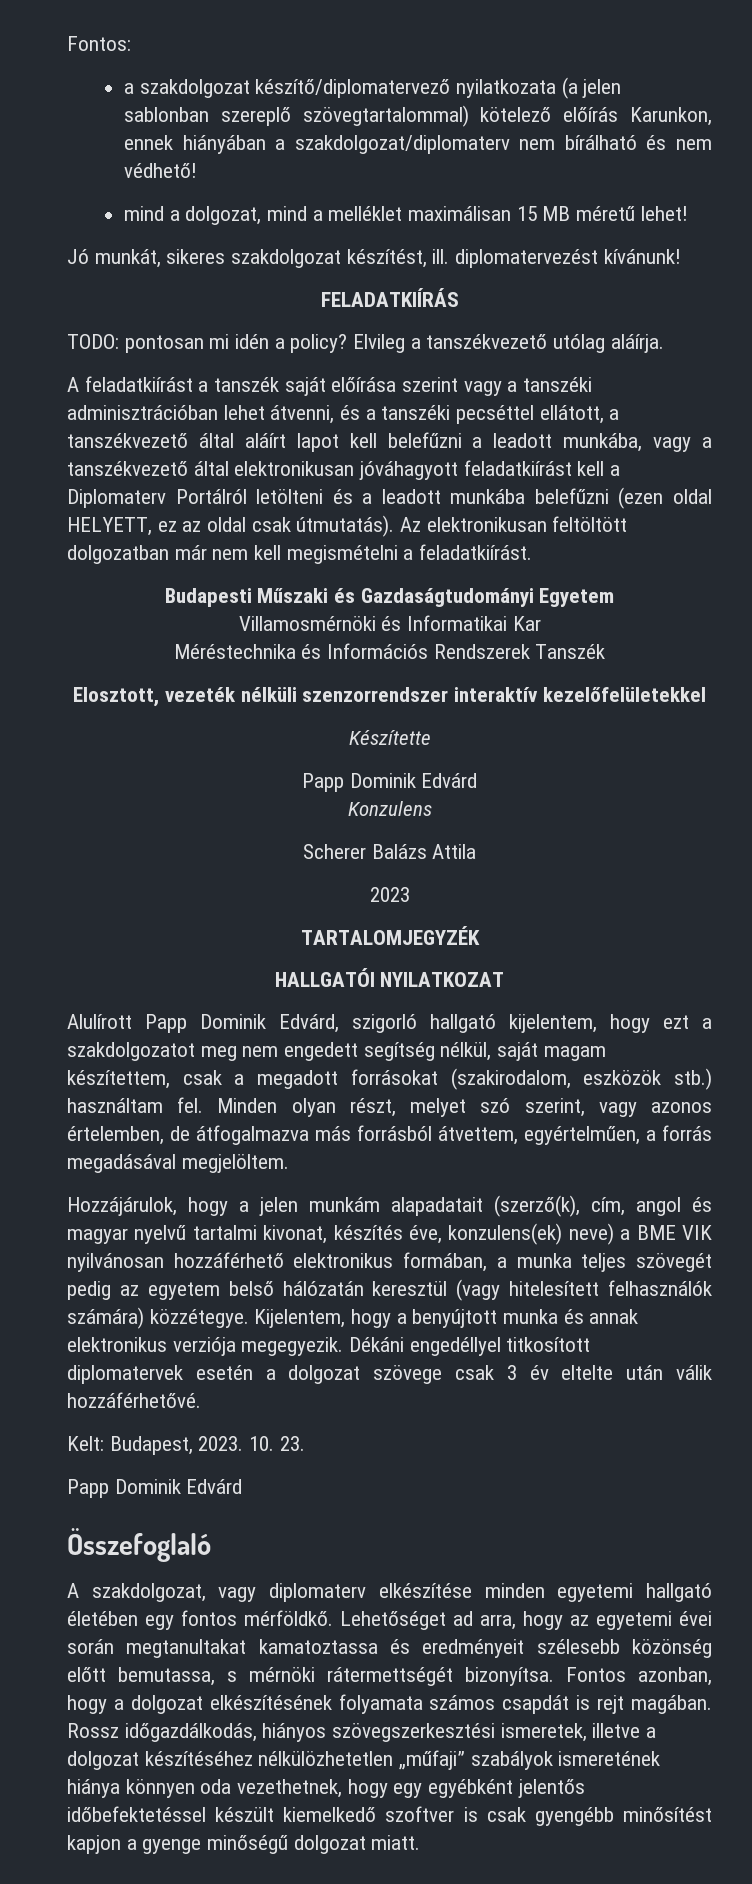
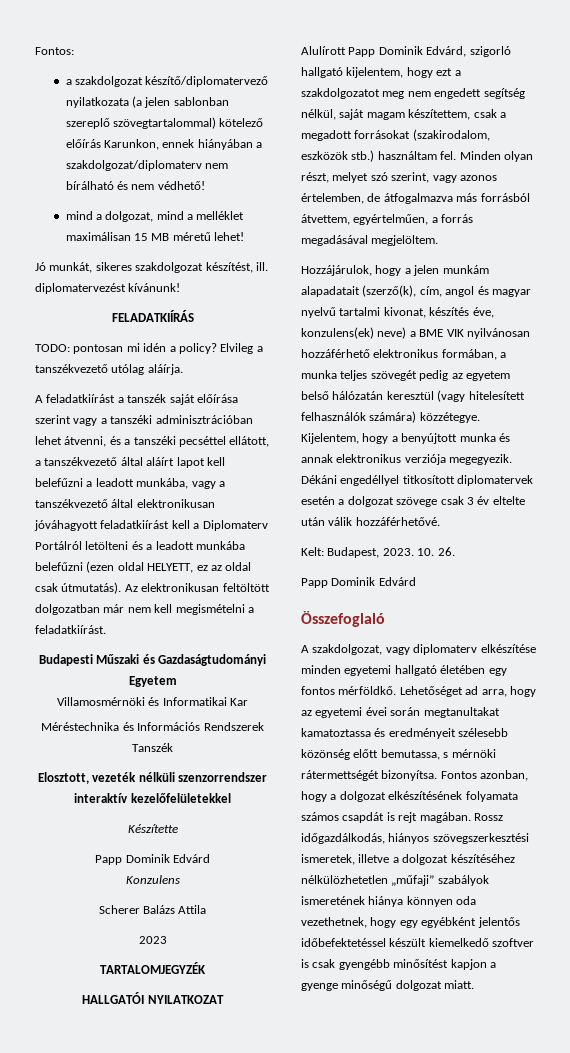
- 10. 23.
+ 10. 26.

